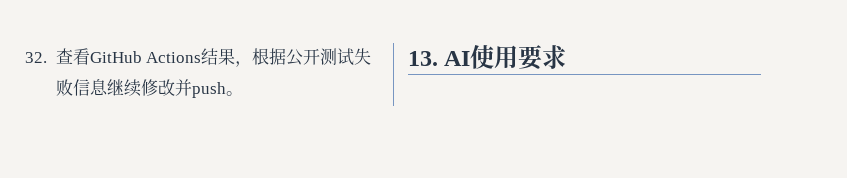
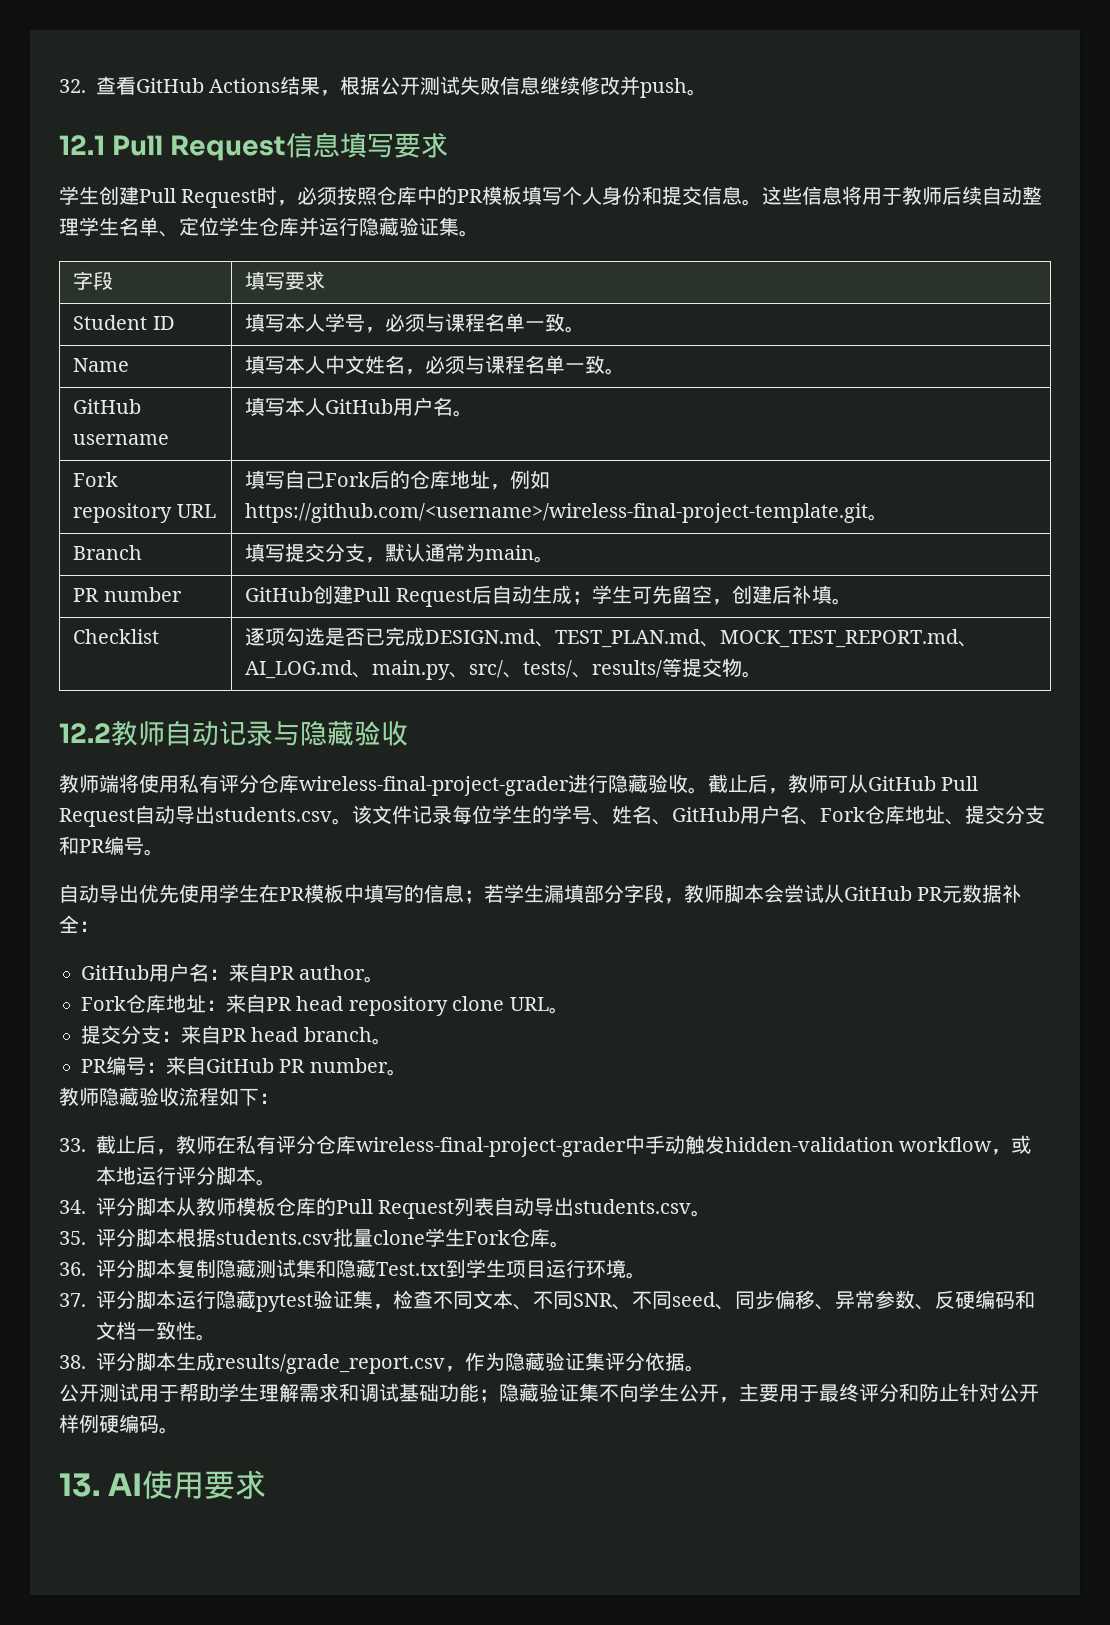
+ 12.1 Pull Request信息填写要求
+ 学生创建Pull Request时，必须按照仓库中的PR模板填写个人身份和提交信息。这些信息将用于教师后续自动整理学生名单、定位学生仓库并运行隐藏验证集。
+ 字段 | 填写要求
+ Student ID | 填写本人学号，必须与课程名单一致。
+ Name | 填写本人中文姓名，必须与课程名单一致。
+ GitHub username | 填写本人GitHub用户名。
+ Fork repository URL | 填写自己Fork后的仓库地址，例如https://github.com/<username>/wireless-final-project-template.git。
+ Branch | 填写提交分支，默认通常为main。
+ PR number | GitHub创建Pull Request后自动生成；学生可先留空，创建后补填。
+ Checklist | 逐项勾选是否已完成DESIGN.md、TEST_PLAN.md、MOCK_TEST_REPORT.md、AI_LOG.md、main.py、src/、tests/、results/等提交物。
+ 12.2教师自动记录与隐藏验收
+ 教师端将使用私有评分仓库wireless-final-project-grader进行隐藏验收。截止后，教师可从GitHub Pull Request自动导出students.csv。该文件记录每位学生的学号、姓名、GitHub用户名、Fork仓库地址、提交分支和PR编号。
+ 自动导出优先使用学生在PR模板中填写的信息；若学生漏填部分字段，教师脚本会尝试从GitHub PR元数据补全：
+ GitHub用户名：来自PR author。
+ Fork仓库地址：来自PR head repository clone URL。
+ 提交分支：来自PR head branch。
+ PR编号：来自GitHub PR number。
+ 教师隐藏验收流程如下：
+ 33.截止后，教师在私有评分仓库wireless-final-project-grader中手动触发hidden-validation workflow，或本地运行评分脚本。
+ 34.评分脚本从教师模板仓库的Pull Request列表自动导出students.csv。
+ 35.评分脚本根据students.csv批量clone学生Fork仓库。
+ 36.评分脚本复制隐藏测试集和隐藏Test.txt到学生项目运行环境。
+ 37.评分脚本运行隐藏pytest验证集，检查不同文本、不同SNR、不同seed、同步偏移、异常参数、反硬编码和文档一致性。
+ 38.评分脚本生成results/grade_report.csv，作为隐藏验证集评分依据。
+ 公开测试用于帮助学生理解需求和调试基础功能；隐藏验证集不向学生公开，主要用于最终评分和防止针对公开样例硬编码。

